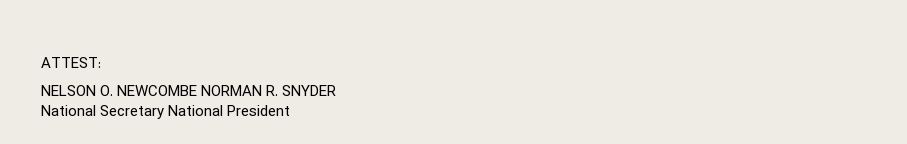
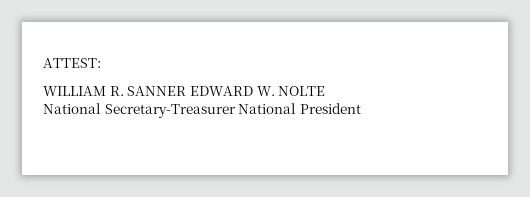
- NELSON O. NEWCOMBE NORMAN R. SNYDER
- National Secretary National President
+ WILLIAM R. SANNER EDWARD W. NOLTE
+ National Secretary-Treasurer National President

